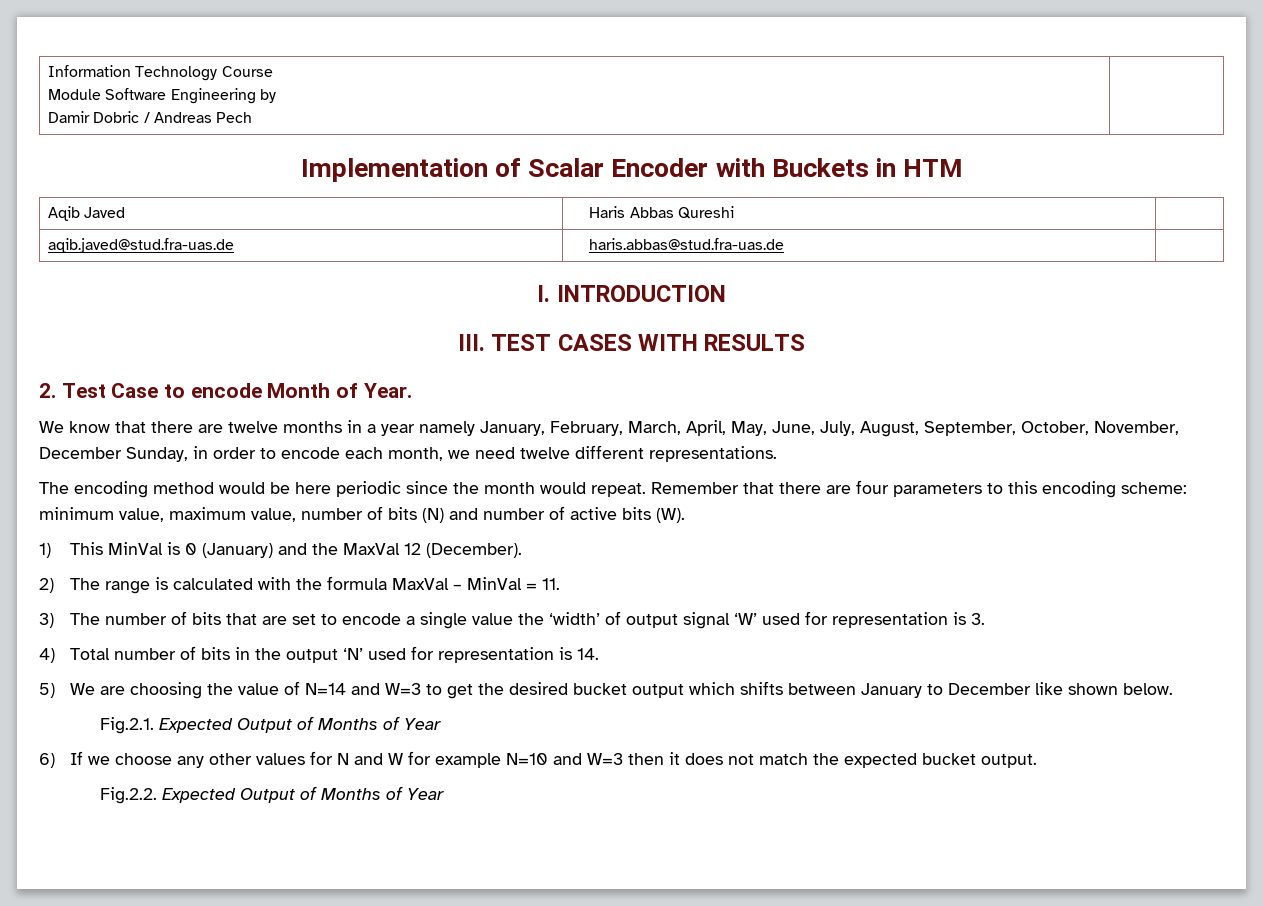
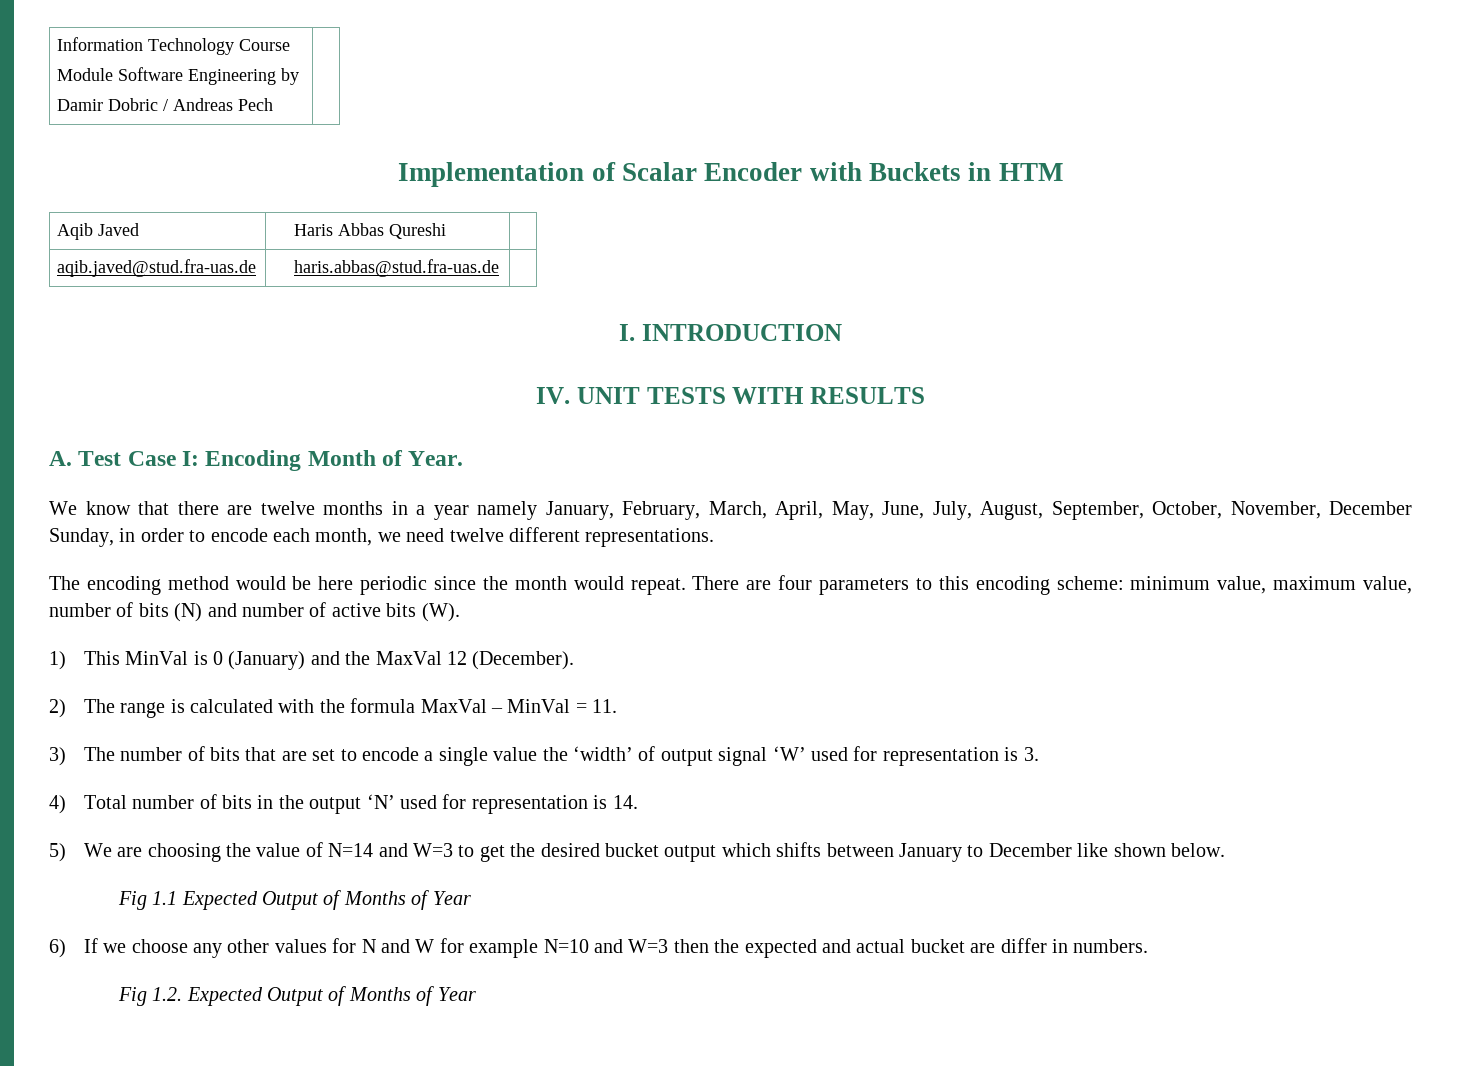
- III. TEST CASES WITH RESULTS
+ IV. UNIT TESTS WITH RESULTS
- 2. Test Case to encode Month of Year.
+ A. Test Case I: Encoding Month of Year.
- Remember that there are four parameters to this encoding scheme: minimum value, maximum value, number of bits (N) and number of active bits (W).
+ There are four parameters to this encoding scheme: minimum value, maximum value, number of bits (N) and number of active bits (W).
- Fig.2.1. Expected Output of Months of Year
+ Fig 1.1 Expected Output of Months of Year
- 6) If we choose any other values for N and W for example N=10 and W=3 then it does not match the expected bucket output.
- Fig.2.2. Expected Output of Months of Year
+ 6) If we choose any other values for N and W for example N=10 and W=3 then the expected and actual bucket are differ in numbers.
+ Fig 1.2. Expected Output of Months of Year

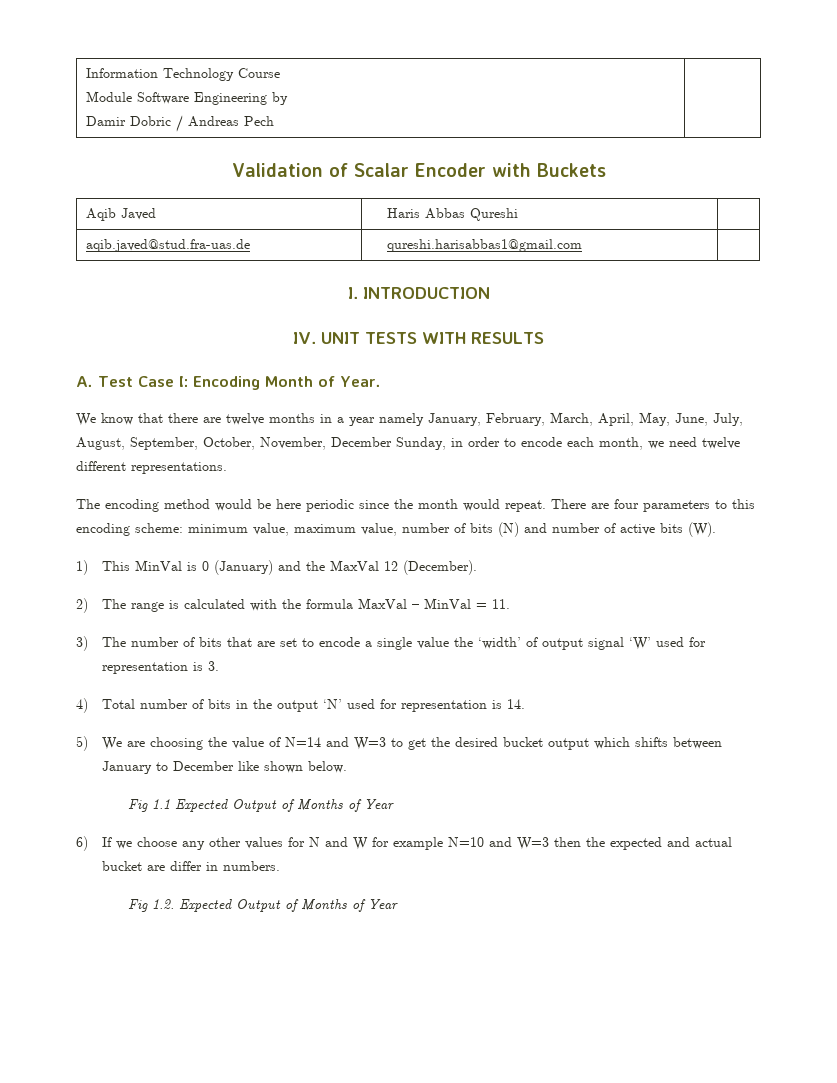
- Implementation of Scalar Encoder with Buckets in HTM
+ Validation of Scalar Encoder with Buckets
- aqib.javed@stud.fra-uas.de | haris.abbas@stud.fra-uas.de |
+ aqib.javed@stud.fra-uas.de | qureshi.harisabbas1@gmail.com |

